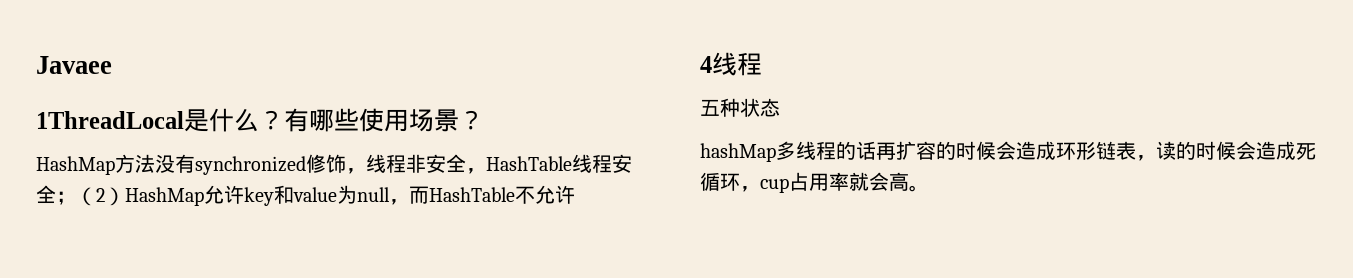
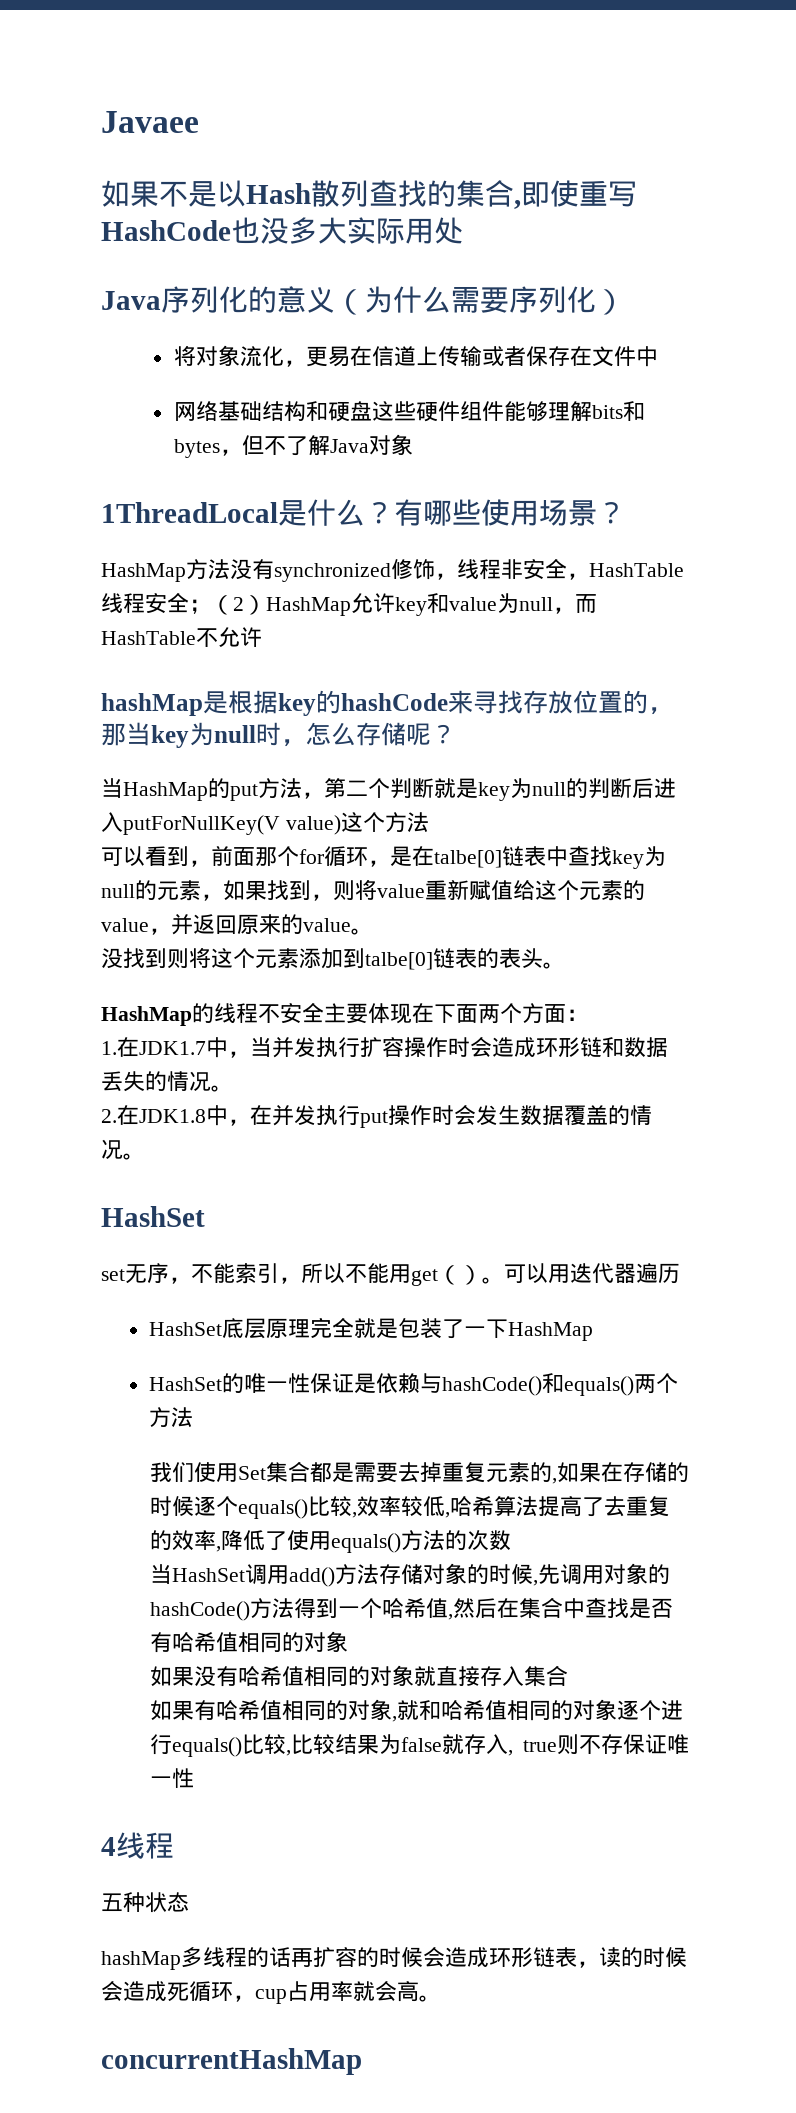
+ 如果不是以Hash散列查找的集合,即使重写HashCode也没多大实际用处
+ Java序列化的意义（为什么需要序列化）
+ 将对象流化，更易在信道上传输或者保存在文件中
+ 网络基础结构和硬盘这些硬件组件能够理解bits和bytes，但不了解Java对象
+ hashMap是根据key的hashCode来寻找存放位置的，那当key为null时，怎么存储呢？
+ 当HashMap的put方法，第二个判断就是key为null的判断后进入putForNullKey(V value)这个方法
+ 可以看到，前面那个for循环，是在talbe[0]链表中查找key为null的元素，如果找到，则将value重新赋值给这个元素的value，并返回原来的value。
+ 没找到则将这个元素添加到talbe[0]链表的表头。
+ HashMap的线程不安全主要体现在下面两个方面：
+ 1.在JDK1.7中，当并发执行扩容操作时会造成环形链和数据丢失的情况。
+ 2.在JDK1.8中，在并发执行put操作时会发生数据覆盖的情况。
+ HashSet
+ set无序，不能索引，所以不能用get（）。可以用迭代器遍历
+ HashSet底层原理完全就是包装了一下HashMap
+ HashSet的唯一性保证是依赖与hashCode()和equals()两个方法
+ 我们使用Set集合都是需要去掉重复元素的,如果在存储的时候逐个equals()比较,效率较低,哈希算法提高了去重复的效率,降低了使用equals()方法的次数
+ 当HashSet调用add()方法存储对象的时候,先调用对象的hashCode()方法得到一个哈希值,然后在集合中查找是否有哈希值相同的对象
+ 如果没有哈希值相同的对象就直接存入集合
+ 如果有哈希值相同的对象,就和哈希值相同的对象逐个进行equals()比较,比较结果为false就存入, true则不存保证唯一性
+ concurrentHashMap

